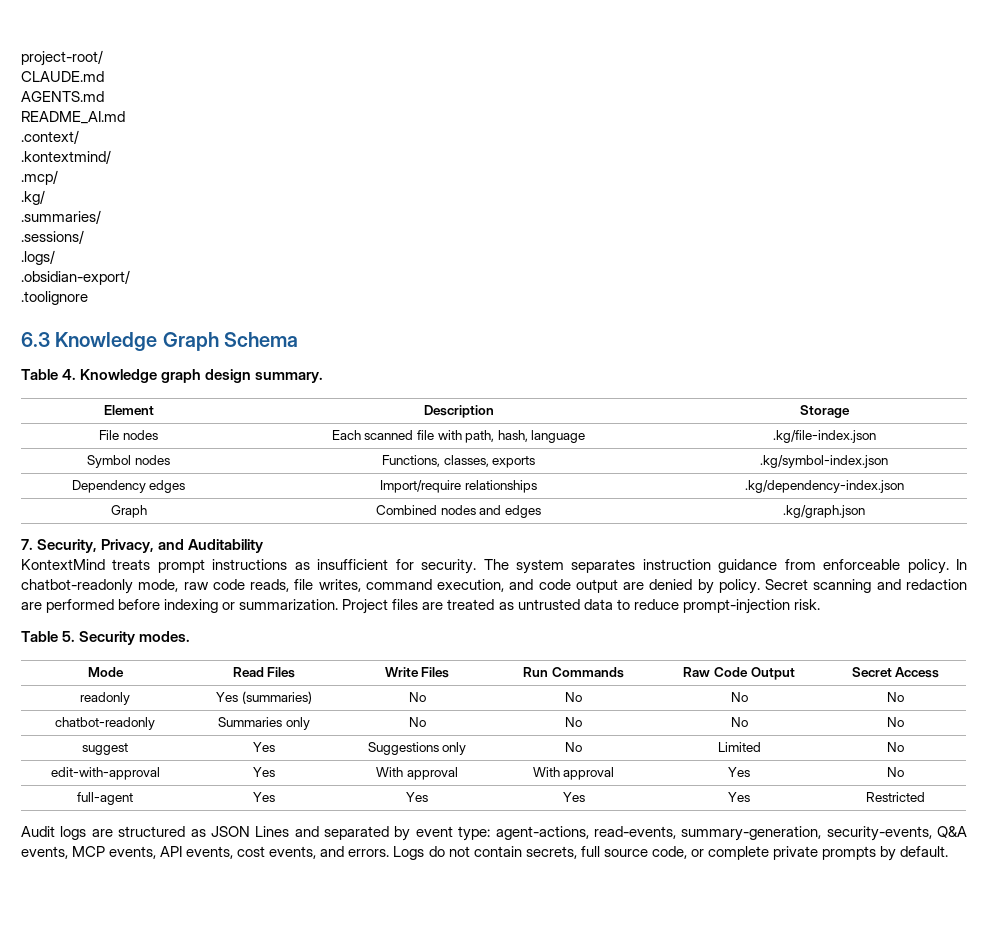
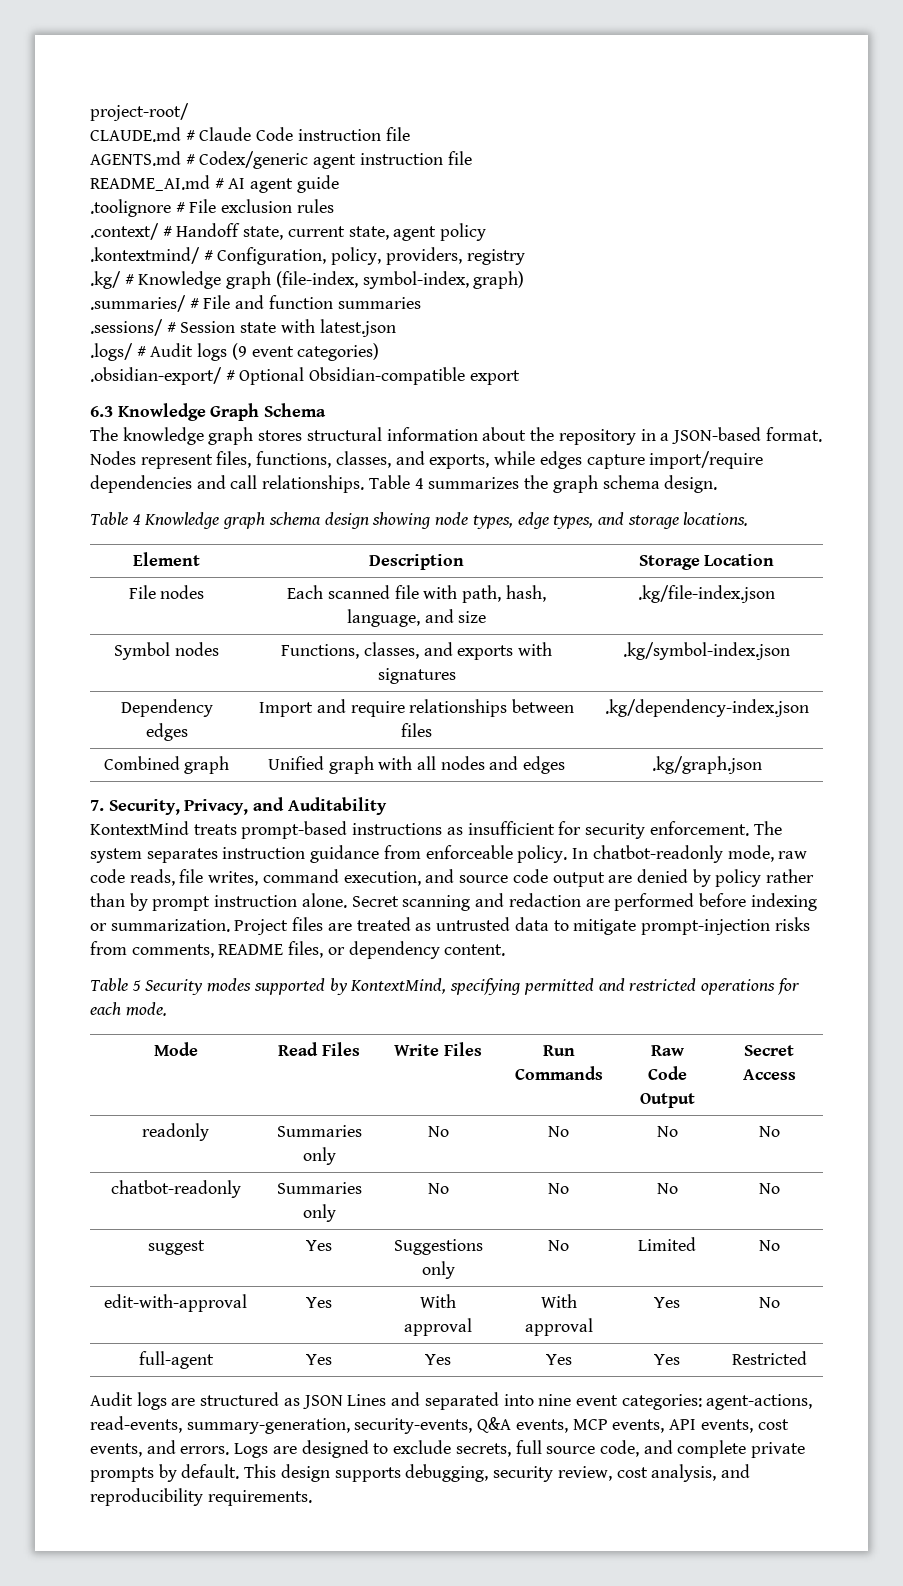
- CLAUDE.md
- AGENTS.md
- README_AI.md
- .context/
- .kontextmind/
- .mcp/
- .kg/
- .summaries/
- .sessions/
- .logs/
- .obsidian-export/
- .toolignore
+ CLAUDE.md # Claude Code instruction file
+ AGENTS.md # Codex/generic agent instruction file
+ README_AI.md # AI agent guide
+ .toolignore # File exclusion rules
+ .context/ # Handoff state, current state, agent policy
+ .kontextmind/ # Configuration, policy, providers, registry
+ .kg/ # Knowledge graph (file-index, symbol-index, graph)
+ .summaries/ # File and function summaries
+ .sessions/ # Session state with latest.json
+ .logs/ # Audit logs (9 event categories)
+ .obsidian-export/ # Optional Obsidian-compatible export
  6.3 Knowledge Graph Schema
- Table 4. Knowledge graph design summary.
+ The knowledge graph stores structural information about the repository in a JSON-based format. Nodes represent files, functions, classes, and exports, while edges capture import/require dependencies and call relationships. Table 4 summarizes the graph schema design.
+ Table 4 Knowledge graph schema design showing node types, edge types, and storage locations.
- Element | Description | Storage
+ Element | Description | Storage Location
- File nodes | Each scanned file with path, hash, language | .kg/file-index.json
+ File nodes | Each scanned file with path, hash, language, and size | .kg/file-index.json
- Symbol nodes | Functions, classes, exports | .kg/symbol-index.json
+ Symbol nodes | Functions, classes, and exports with signatures | .kg/symbol-index.json
- Dependency edges | Import/require relationships | .kg/dependency-index.json
+ Dependency edges | Import and require relationships between files | .kg/dependency-index.json
- Graph | Combined nodes and edges | .kg/graph.json
+ Combined graph | Unified graph with all nodes and edges | .kg/graph.json
- KontextMind treats prompt instructions as insufficient for security.
+ KontextMind treats prompt-based instructions as insufficient for security enforcement.
- In chatbot-readonly mode, raw code reads, file writes, command execution, and code output are denied by policy.
+ In chatbot-readonly mode, raw code reads, file writes, command execution, and source code output are denied by policy rather than by prompt instruction alone.
- Project files are treated as untrusted data to reduce prompt-injection risk.
- Table 5. Security modes.
+ Project files are treated as untrusted data to mitigate prompt-injection risks from comments, README files, or dependency content.
+ Table 5 Security modes supported by KontextMind, specifying permitted and restricted operations for each mode.
- readonly | Yes (summaries) | No | No | No | No
+ readonly | Summaries only | No | No | No | No
- Audit logs are structured as JSON Lines and separated by event type: agent-actions, read-events, summary-generation, security-events, Q&A events, MCP events, API events, cost events, and errors.
+ Audit logs are structured as JSON Lines and separated into nine event categories: agent-actions, read-events, summary-generation, security-events, Q&A events, MCP events, API events, cost events, and errors.
- Logs do not contain secrets, full source code, or complete private prompts by default.
+ Logs are designed to exclude secrets, full source code, and complete private prompts by default.
+ This design supports debugging, security review, cost analysis, and reproducibility requirements.

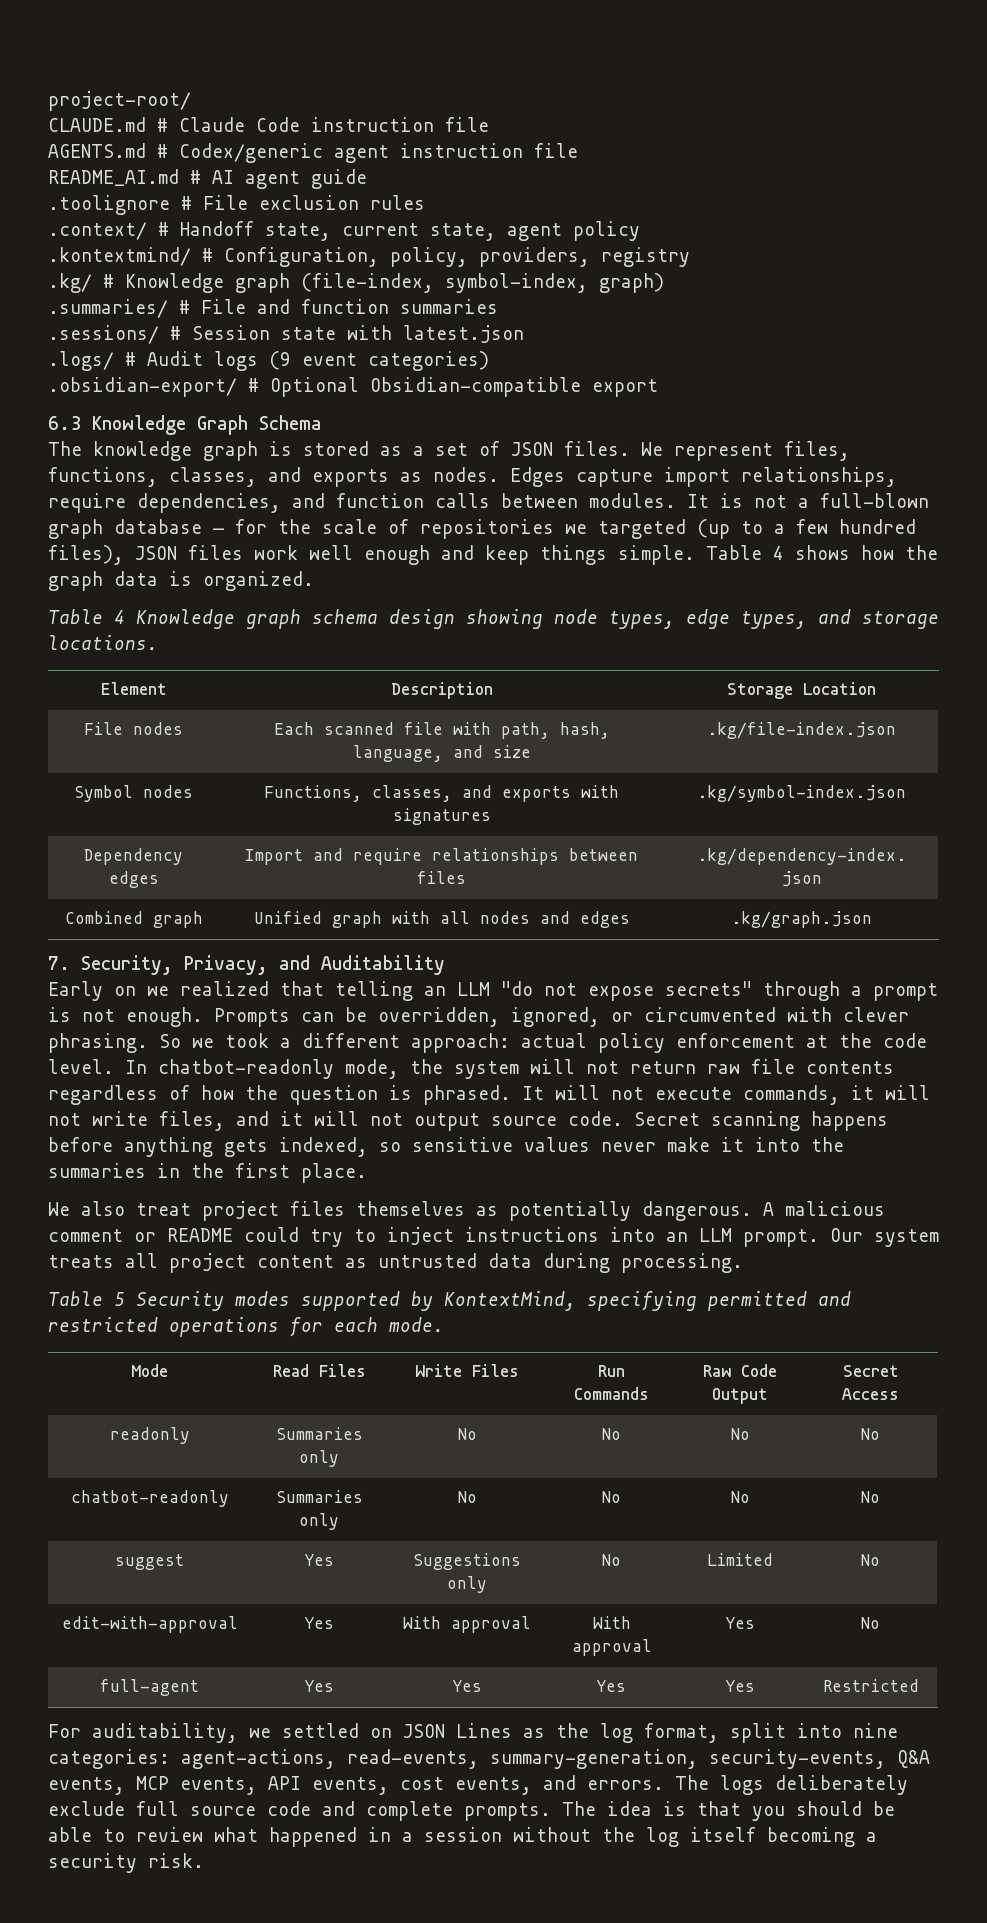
- The knowledge graph stores structural information about the repository in a JSON-based format. Nodes represent files, functions, classes, and exports, while edges capture import/require dependencies and call relationships. Table 4 summarizes the graph schema design.
+ The knowledge graph is stored as a set of JSON files. We represent files, functions, classes, and exports as nodes. Edges capture import relationships, require dependencies, and function calls between modules. It is not a full-blown graph database — for the scale of repositories we targeted (up to a few hundred files), JSON files work well enough and keep things simple. Table 4 shows how the graph data is organized.
- KontextMind treats prompt-based instructions as insufficient for security enforcement. The system separates instruction guidance from enforceable policy. In chatbot-readonly mode, raw code reads, file writes, command execution, and source code output are denied by policy rather than by prompt instruction alone. Secret scanning and redaction are performed before indexing or summarization. Project files are treated as untrusted data to mitigate prompt-injection risks from comments, README files, or dependency content.
+ Early on we realized that telling an LLM "do not expose secrets" through a prompt is not enough. Prompts can be overridden, ignored, or circumvented with clever phrasing. So we took a different approach: actual policy enforcement at the code level. In chatbot-readonly mode, the system will not return raw file contents regardless of how the question is phrased. It will not execute commands, it will not write files, and it will not output source code. Secret scanning happens before anything gets indexed, so sensitive values never make it into the summaries in the first place.
+ We also treat project files themselves as potentially dangerous. A malicious comment or README could try to inject instructions into an LLM prompt. Our system treats all project content as untrusted data during processing.
- Audit logs are structured as JSON Lines and separated into nine event categories: agent-actions, read-events, summary-generation, security-events, Q&A events, MCP events, API events, cost events, and errors.
+ For auditability, we settled on JSON Lines as the log format, split into nine categories: agent-actions, read-events, summary-generation, security-events, Q&A events, MCP events, API events, cost events, and errors.
- Logs are designed to exclude secrets, full source code, and complete private prompts by default. This design supports debugging, security review, cost analysis, and reproducibility requirements.
+ The logs deliberately exclude full source code and complete prompts. The idea is that you should be able to review what happened in a session without the log itself becoming a security risk.

